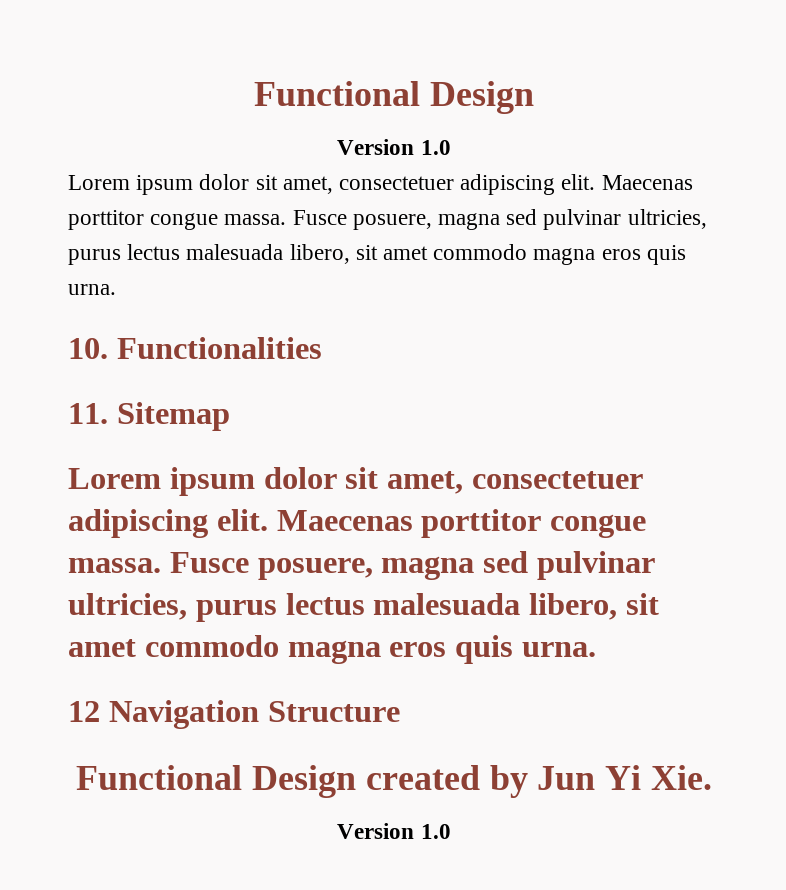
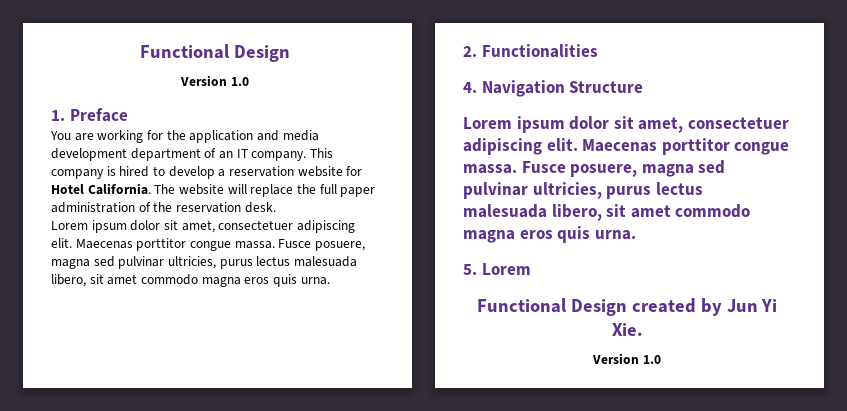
+ 1. Preface
+ You are working for the application and media development department of an IT company. This company is hired to develop a reservation website for Hotel California. The website will replace the full paper administration of the reservation desk.
- 10. Functionalities
+ 2. Functionalities
- 11. Sitemap
+ 4. Navigation Structure
- 12 Navigation Structure
+ 5. Lorem

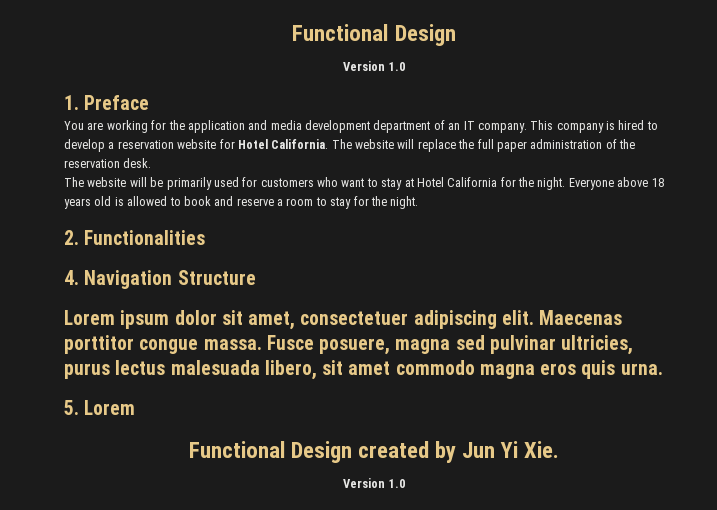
  The website will replace the full paper administration of the reservation desk.
- Lorem ipsum dolor sit amet, consectetuer adipiscing elit. Maecenas porttitor congue massa. Fusce posuere, magna sed pulvinar ultricies, purus lectus malesuada libero, sit amet commodo magna eros quis urna.
+ The website will be primarily used for customers who want to stay at Hotel California for the night. Everyone above 18 years old is allowed to book and reserve a room to stay for the night.

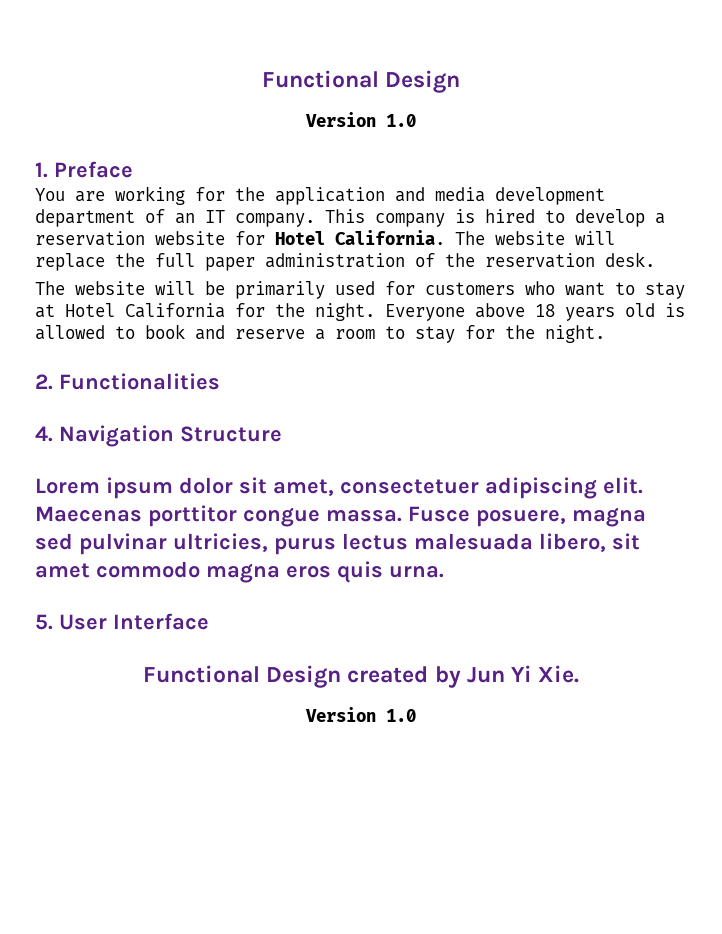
- 5. Lorem
+ 5. User Interface

